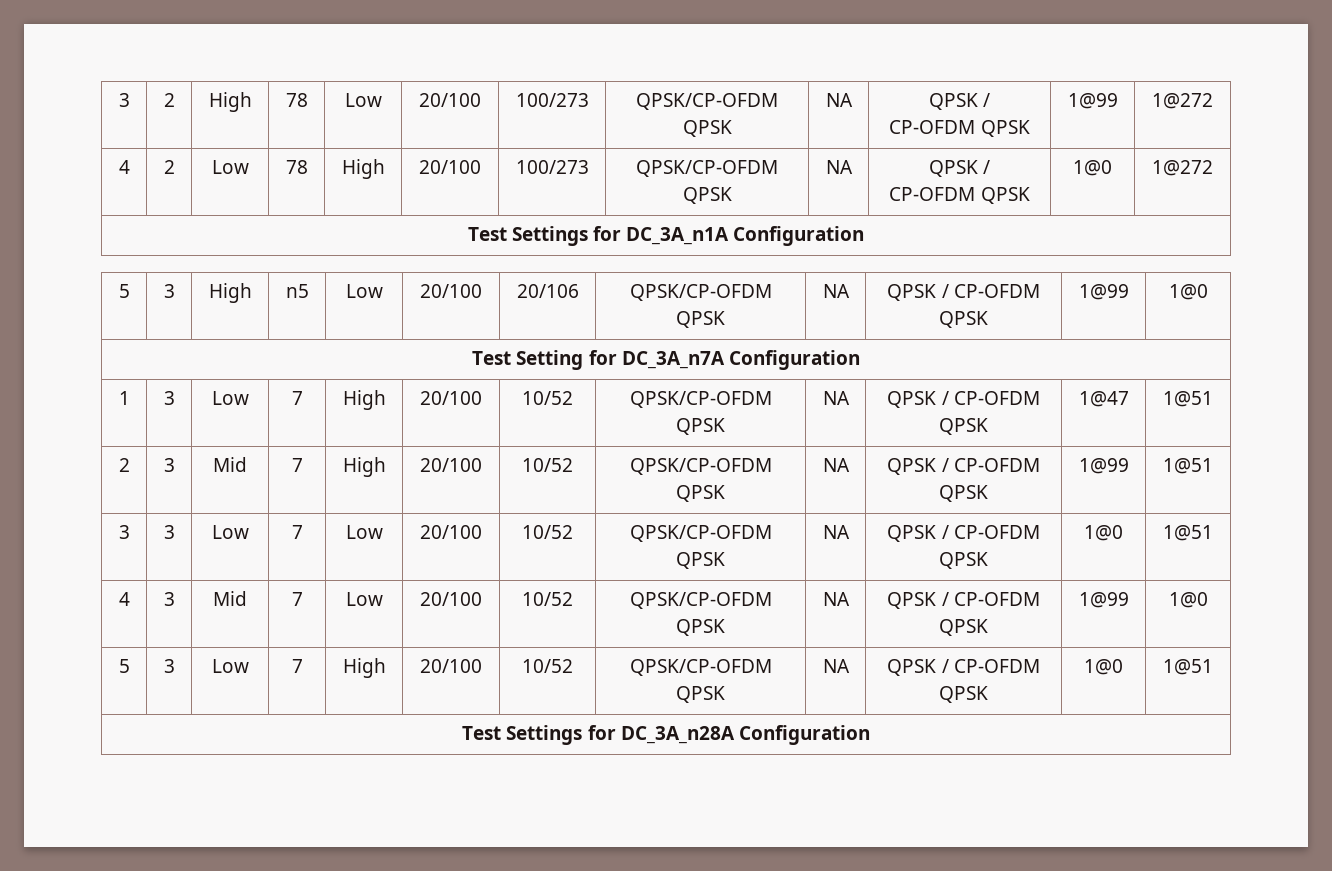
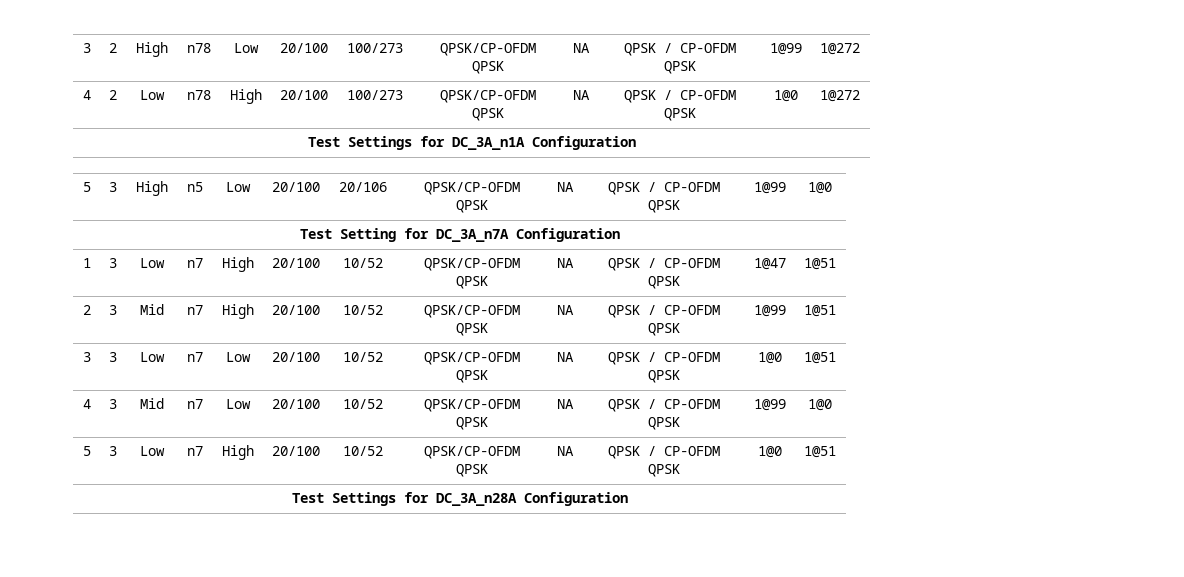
- 3 | 2 | High | 78 | Low | 20/100 | 100/273 | QPSK/CP-OFDM QPSK | NA | QPSK / CP-OFDM QPSK | 1@99 | 1@272
+ 3 | 2 | High | n78 | Low | 20/100 | 100/273 | QPSK/CP-OFDM QPSK | NA | QPSK / CP-OFDM QPSK | 1@99 | 1@272
- 4 | 2 | Low | 78 | High | 20/100 | 100/273 | QPSK/CP-OFDM QPSK | NA | QPSK / CP-OFDM QPSK | 1@0 | 1@272
+ 4 | 2 | Low | n78 | High | 20/100 | 100/273 | QPSK/CP-OFDM QPSK | NA | QPSK / CP-OFDM QPSK | 1@0 | 1@272
- 1 | 3 | Low | 7 | High | 20/100 | 10/52 | QPSK/CP-OFDM QPSK | NA | QPSK / CP-OFDM QPSK | 1@47 | 1@51
+ 1 | 3 | Low | n7 | High | 20/100 | 10/52 | QPSK/CP-OFDM QPSK | NA | QPSK / CP-OFDM QPSK | 1@47 | 1@51
- 2 | 3 | Mid | 7 | High | 20/100 | 10/52 | QPSK/CP-OFDM QPSK | NA | QPSK / CP-OFDM QPSK | 1@99 | 1@51
+ 2 | 3 | Mid | n7 | High | 20/100 | 10/52 | QPSK/CP-OFDM QPSK | NA | QPSK / CP-OFDM QPSK | 1@99 | 1@51
- 3 | 3 | Low | 7 | Low | 20/100 | 10/52 | QPSK/CP-OFDM QPSK | NA | QPSK / CP-OFDM QPSK | 1@0 | 1@51
+ 3 | 3 | Low | n7 | Low | 20/100 | 10/52 | QPSK/CP-OFDM QPSK | NA | QPSK / CP-OFDM QPSK | 1@0 | 1@51
- 4 | 3 | Mid | 7 | Low | 20/100 | 10/52 | QPSK/CP-OFDM QPSK | NA | QPSK / CP-OFDM QPSK | 1@99 | 1@0
+ 4 | 3 | Mid | n7 | Low | 20/100 | 10/52 | QPSK/CP-OFDM QPSK | NA | QPSK / CP-OFDM QPSK | 1@99 | 1@0
- 5 | 3 | Low | 7 | High | 20/100 | 10/52 | QPSK/CP-OFDM QPSK | NA | QPSK / CP-OFDM QPSK | 1@0 | 1@51
+ 5 | 3 | Low | n7 | High | 20/100 | 10/52 | QPSK/CP-OFDM QPSK | NA | QPSK / CP-OFDM QPSK | 1@0 | 1@51

